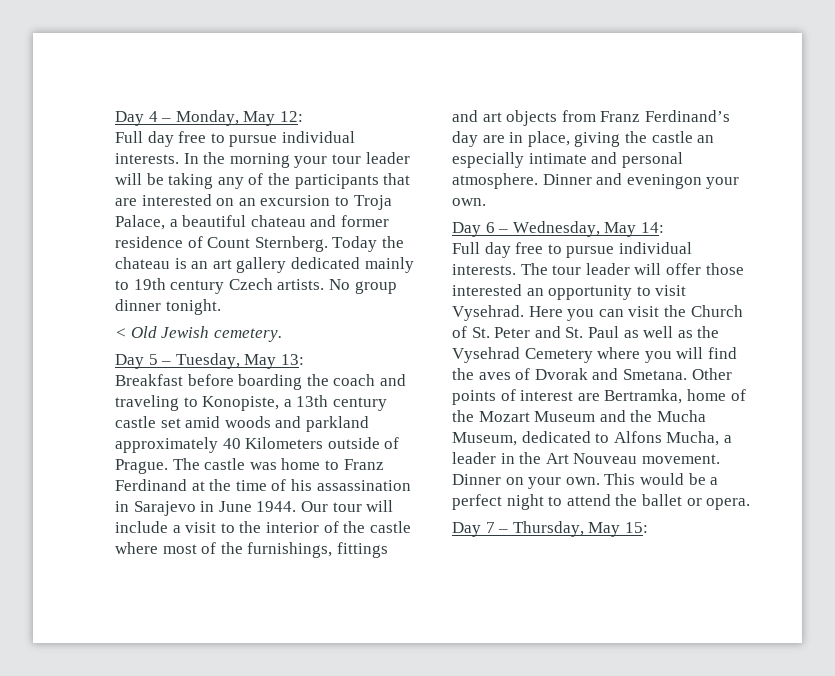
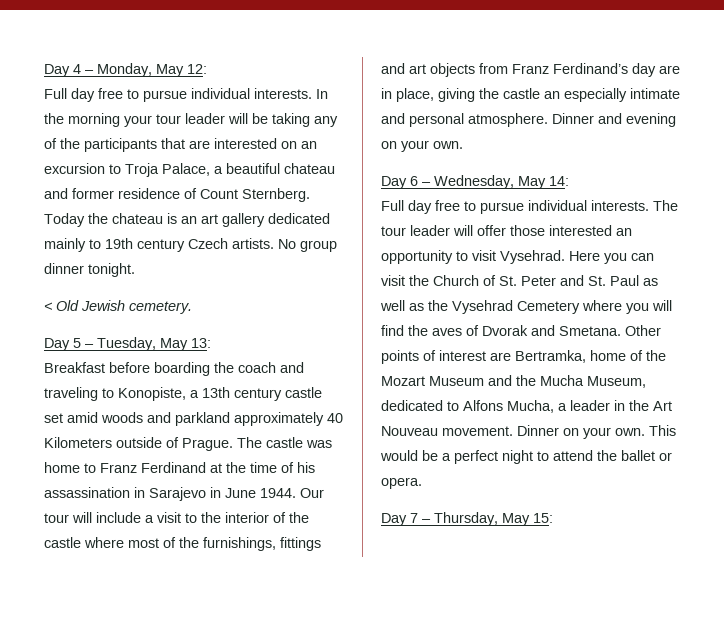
- Dinner and eveningon your own.
+ Dinner and evening on your own.

